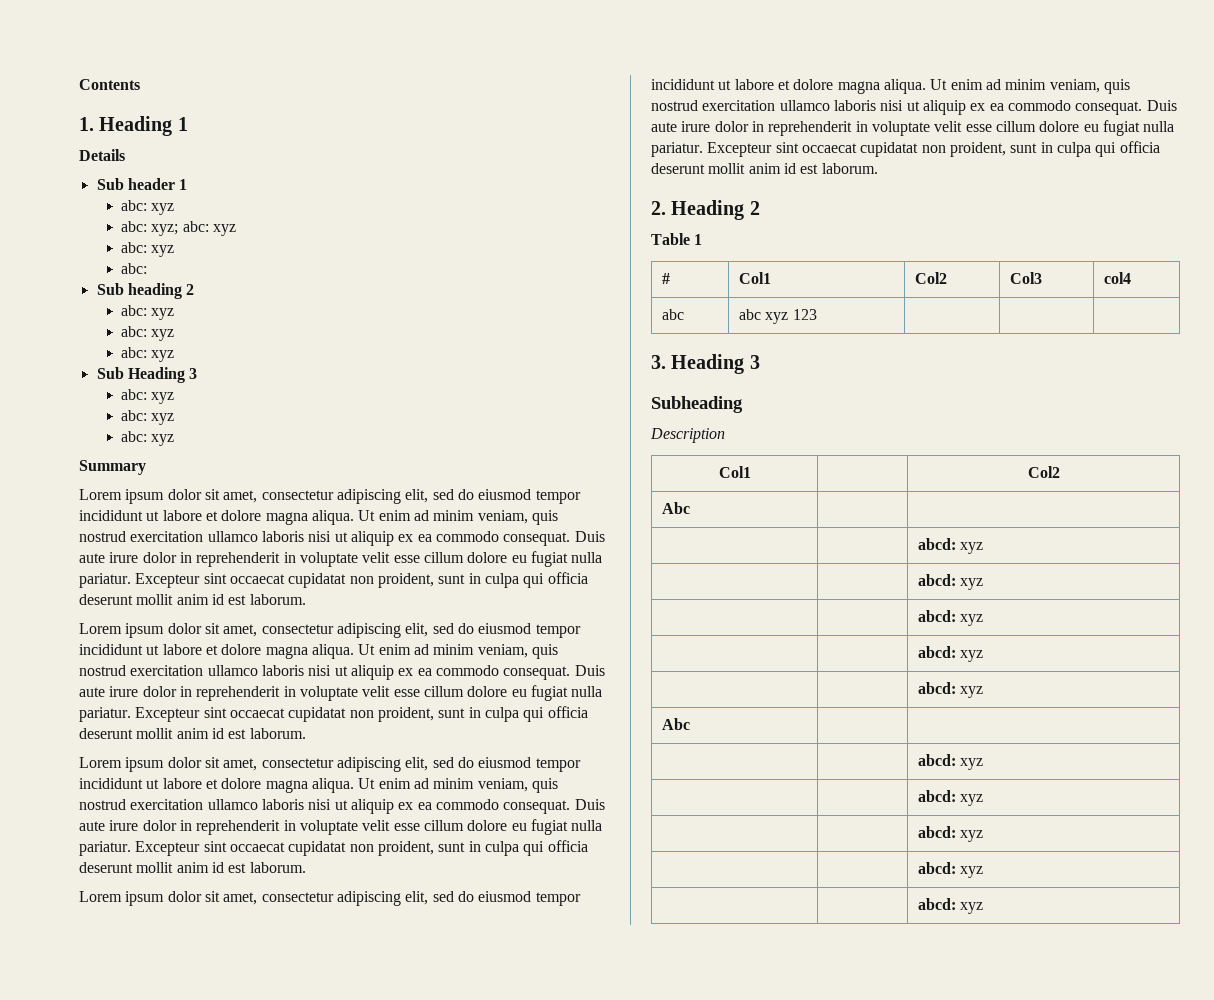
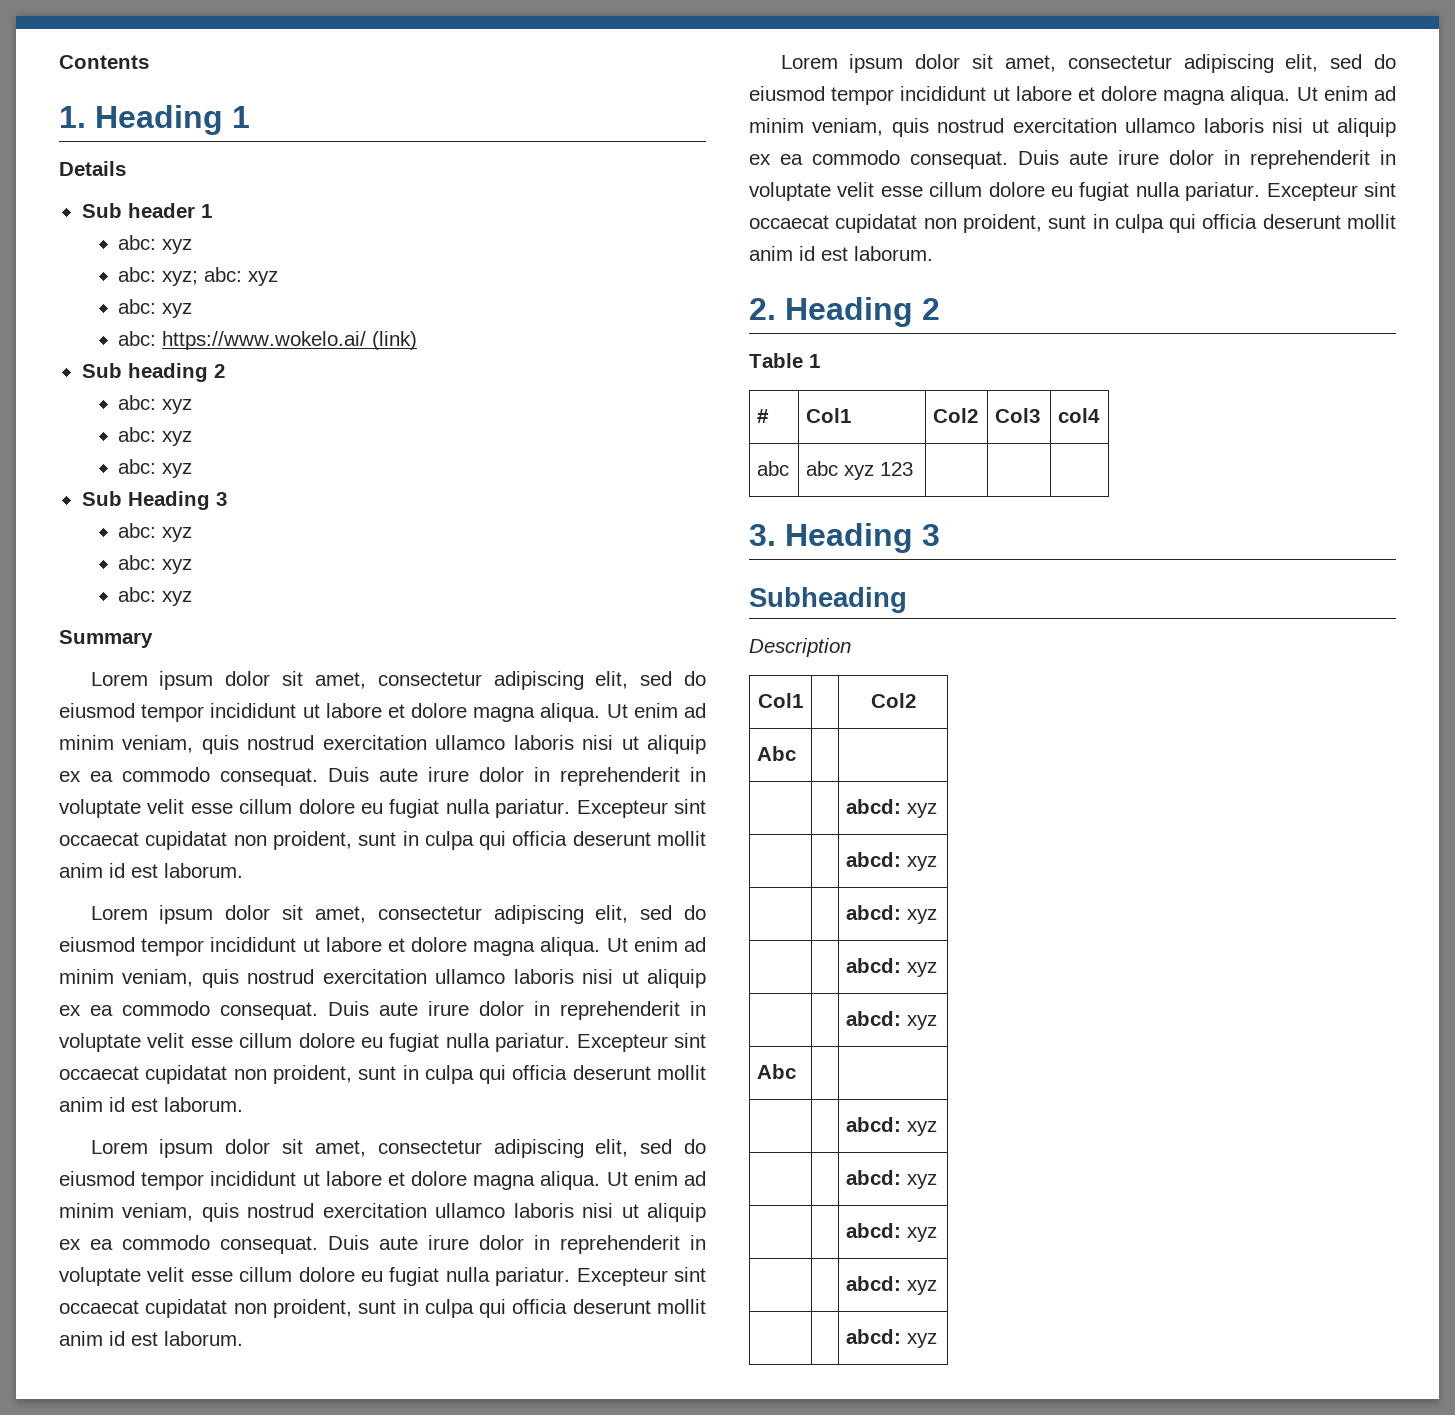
  abc: xyz; abc: xyz
  abc: xyz
- abc:
+ abc: https://www.wokelo.ai/ (link)

